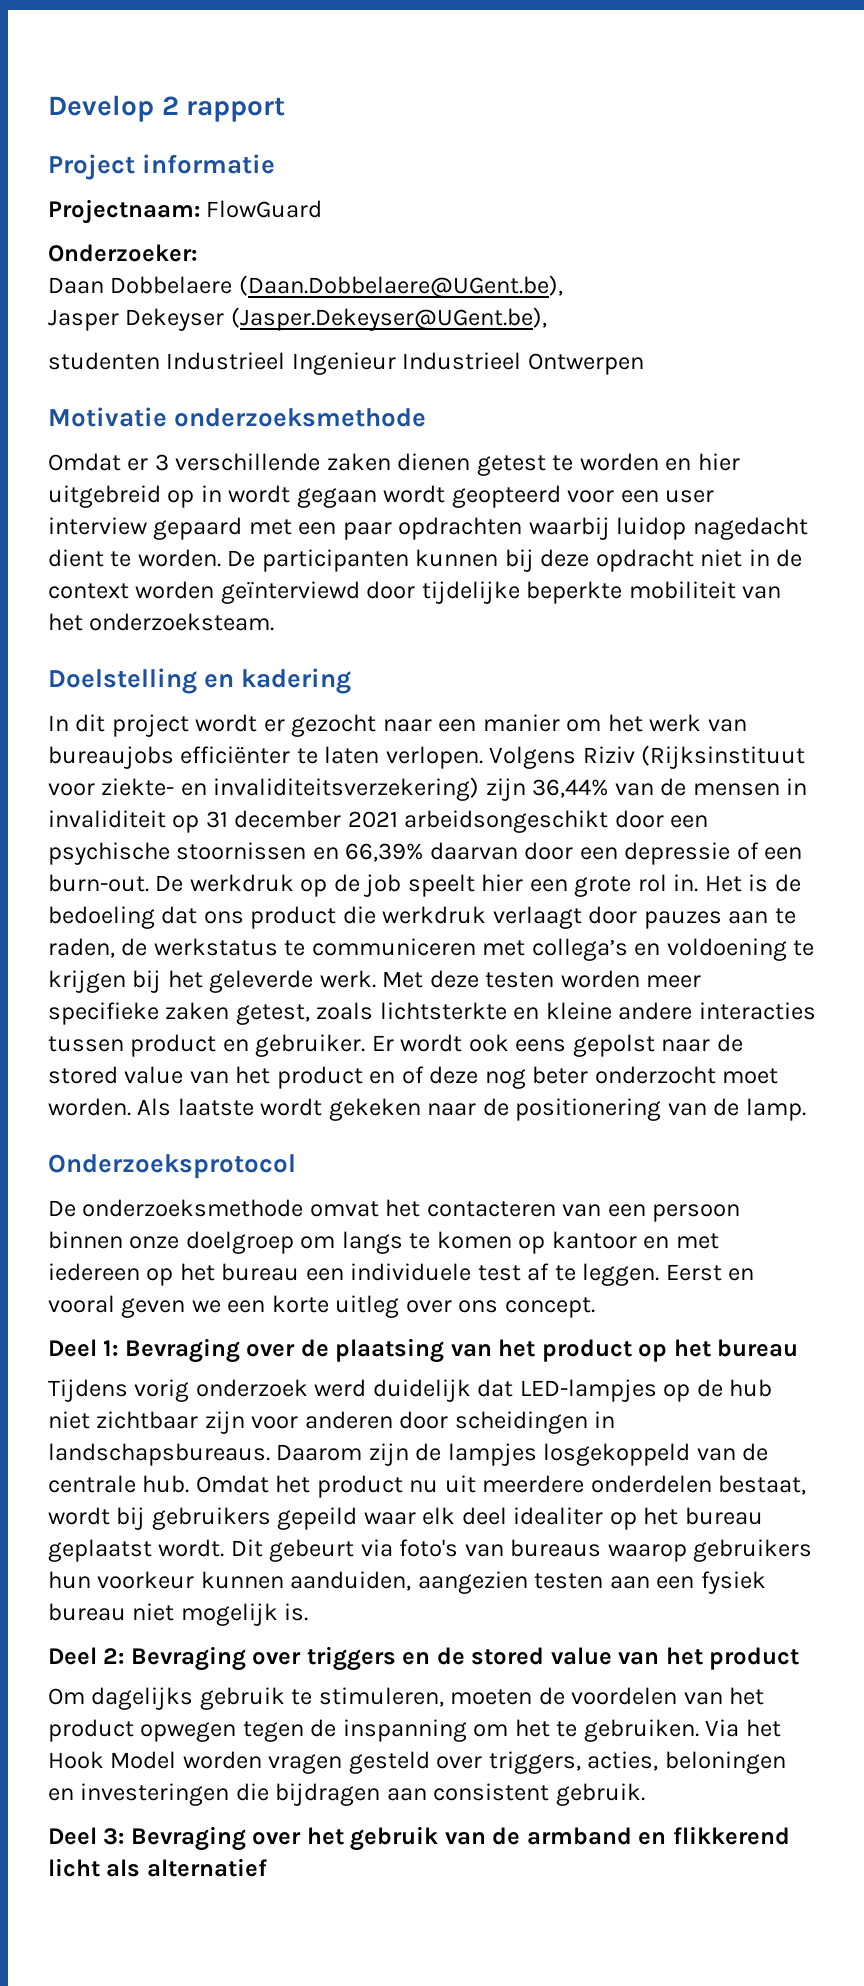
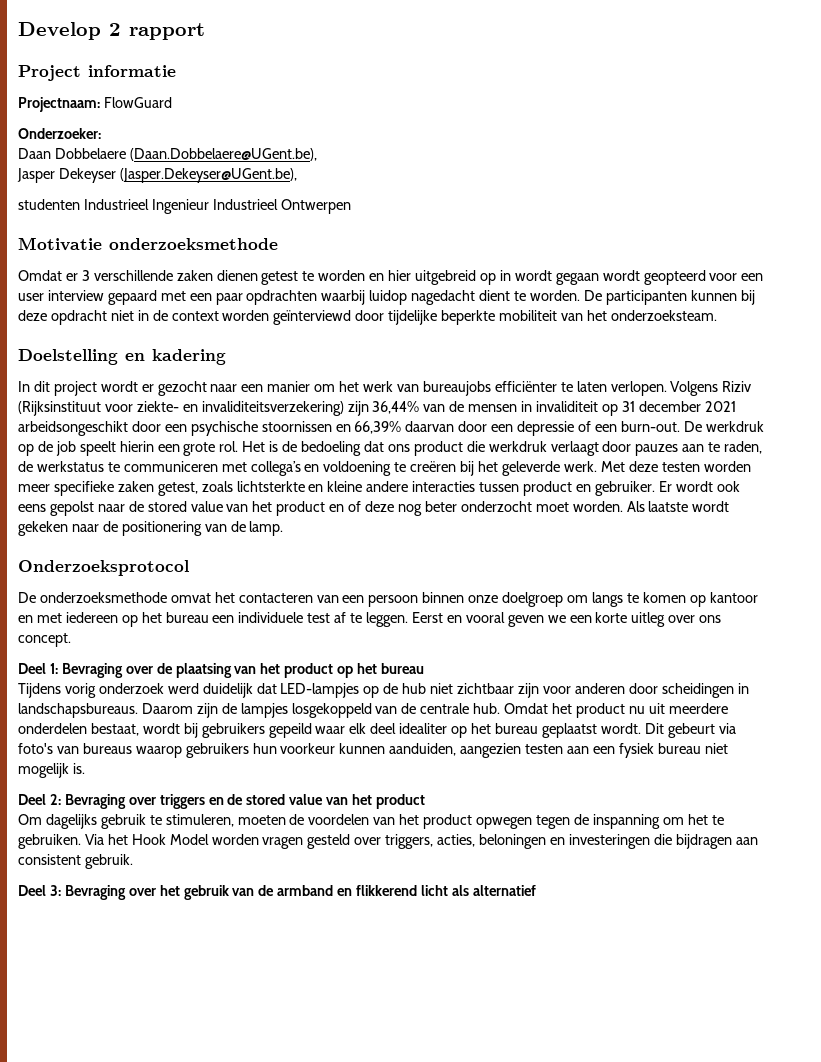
- De werkdruk op de job speelt hier een grote rol in.
+ De werkdruk op de job speelt hierin een grote rol.
- Het is de bedoeling dat ons product die werkdruk verlaagt door pauzes aan te raden, de werkstatus te communiceren met collega’s en voldoening te krijgen bij het geleverde werk.
+ Het is de bedoeling dat ons product die werkdruk verlaagt door pauzes aan te raden, de werkstatus te communiceren met collega’s en voldoening te creëren bij het geleverde werk.

